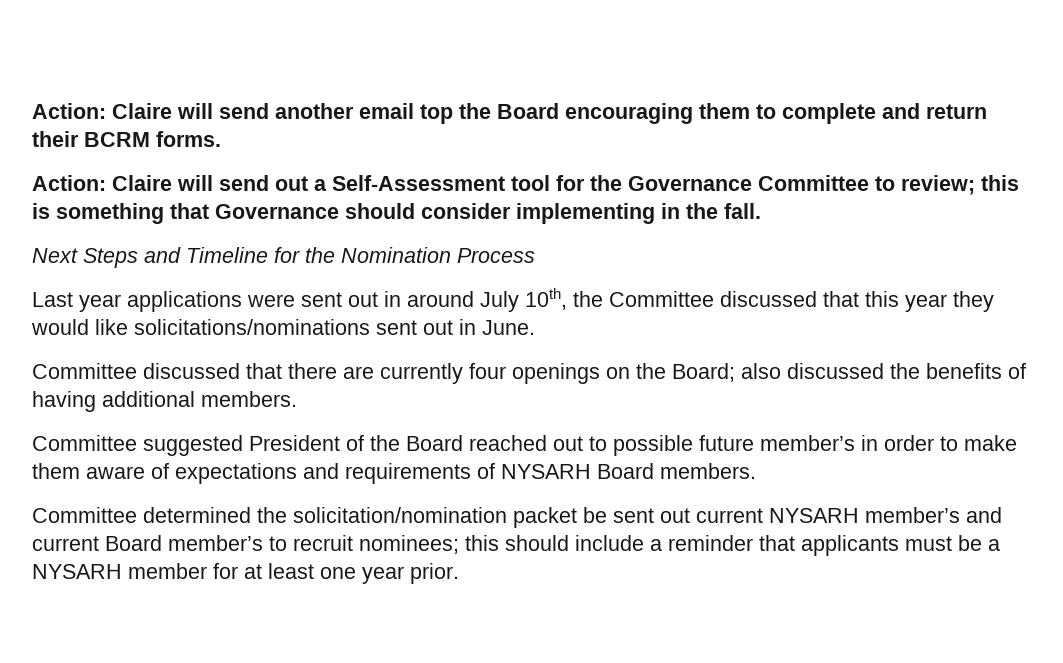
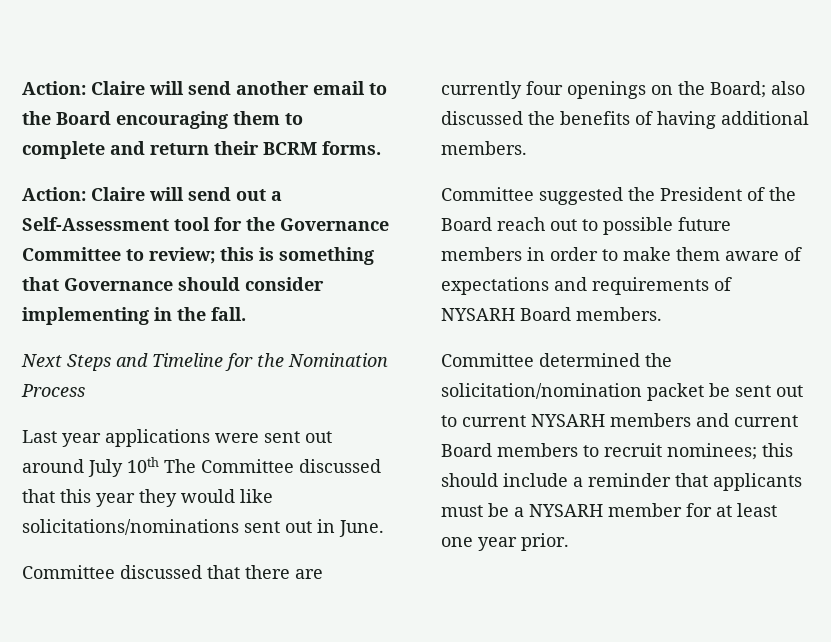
- Action: Claire will send another email top the Board encouraging them to complete and return their BCRM forms.
+ Action: Claire will send another email to the Board encouraging them to complete and return their BCRM forms.
- Last year applications were sent out in around July 10th, the Committee discussed that this year they would like solicitations/nominations sent out in June.
+ Last year applications were sent out around July 10th The Committee discussed that this year they would like solicitations/nominations sent out in June.
- Committee suggested President of the Board reached out to possible future member’s in order to make them aware of expectations and requirements of NYSARH Board members.
+ Committee suggested the President of the Board reach out to possible future members in order to make them aware of expectations and requirements of NYSARH Board members.
- Committee determined the solicitation/nomination packet be sent out current NYSARH member’s and current Board member’s to recruit nominees; this should include a reminder that applicants must be a NYSARH member for at least one year prior.
+ Committee determined the solicitation/nomination packet be sent out to current NYSARH members and current Board members to recruit nominees; this should include a reminder that applicants must be a NYSARH member for at least one year prior.

